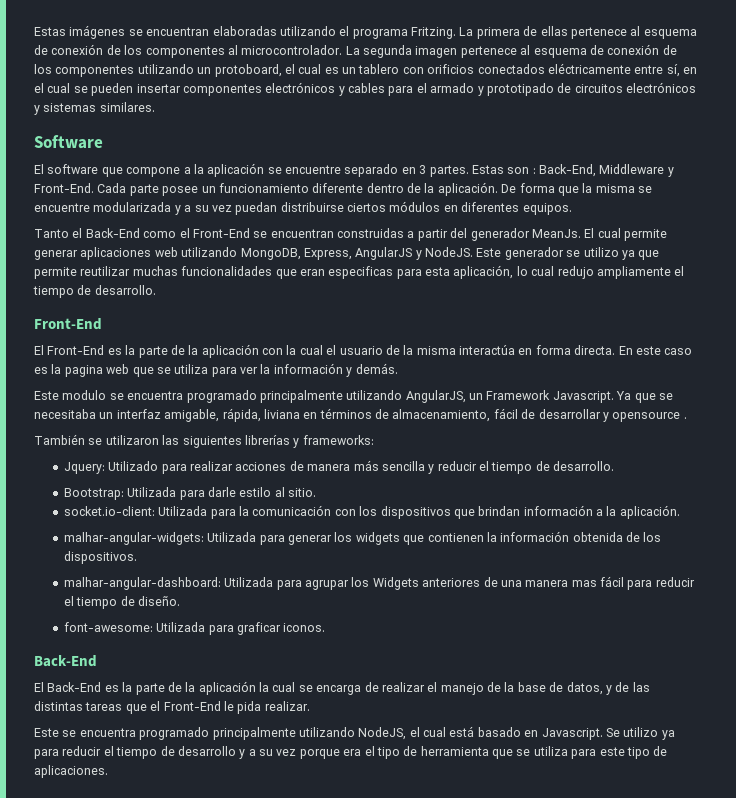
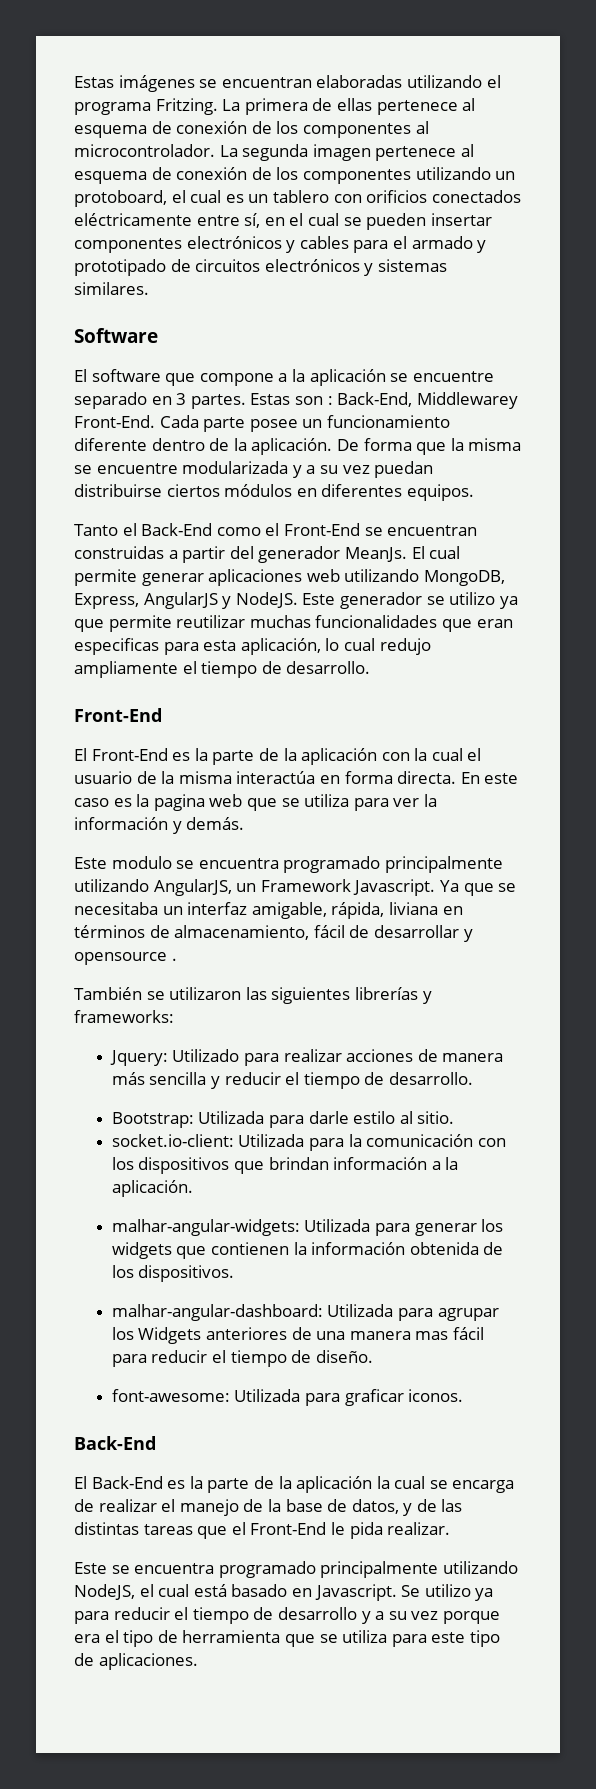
- Estas son : Back-End, Middleware y Front-End.
+ Estas son : Back-End, Middlewarey Front-End.

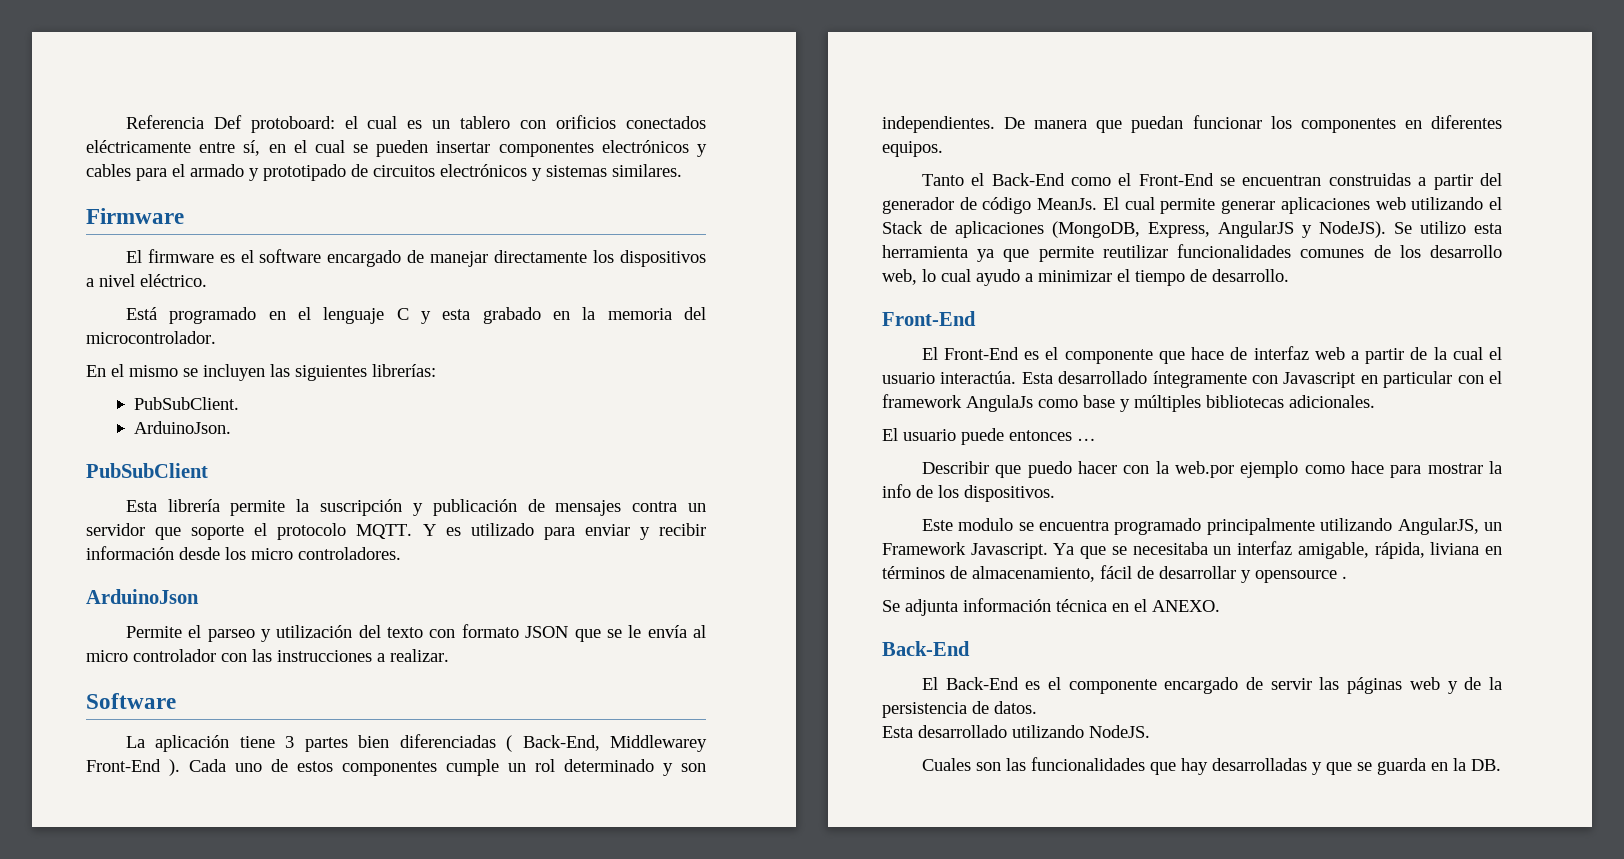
- Estas imágenes se encuentran elaboradas utilizando el programa Fritzing. La primera de ellas pertenece al esquema de conexión de los componentes al microcontrolador. La segunda imagen pertenece al esquema de conexión de los componentes utilizando un protoboard, el cual es un tablero con orificios conectados eléctricamente entre sí, en el cual se pueden insertar componentes electrónicos y cables para el armado y prototipado de circuitos electrónicos y sistemas similares.
+ Referencia Def protoboard: el cual es un tablero con orificios conectados eléctricamente entre sí, en el cual se pueden insertar componentes electrónicos y cables para el armado y prototipado de circuitos electrónicos y sistemas similares.
+ Firmware
+ El firmware es el software encargado de manejar directamente los dispositivos a nivel eléctrico.
+ Está programado en el lenguaje C y esta grabado en la memoria del microcontrolador.
+ En el mismo se incluyen las siguientes librerías:
+ PubSubClient.
+ ArduinoJson.
+ PubSubClient
+ Esta librería permite la suscripción y publicación de mensajes contra un servidor que soporte el protocolo MQTT. Y es utilizado para enviar y recibir información desde los micro controladores.
+ ArduinoJson
+ Permite el parseo y utilización del texto con formato JSON que se le envía al micro controlador con las instrucciones a realizar.
  Software
- El software que compone a la aplicación se encuentre separado en 3 partes. Estas son : Back-End, Middlewarey Front-End. Cada parte posee un funcionamiento diferente dentro de la aplicación. De forma que la misma se encuentre modularizada y a su vez puedan distribuirse ciertos módulos en diferentes equipos.
+ La aplicación tiene 3 partes bien diferenciadas ( Back-End, Middlewarey Front-End ). Cada uno de estos componentes cumple un rol determinado y son independientes. De manera que puedan funcionar los componentes en diferentes equipos.
- Tanto el Back-End como el Front-End se encuentran construidas a partir del generador MeanJs.
+ Tanto el Back-End como el Front-End se encuentran construidas a partir del generador de código MeanJs.
- El cual permite generar aplicaciones web utilizando MongoDB, Express, AngularJS y NodeJS. Este generador se utilizo ya que permite reutilizar muchas funcionalidades que eran especificas para esta aplicación, lo cual redujo ampliamente el tiempo de desarrollo.
+ El cual permite generar aplicaciones web utilizando el Stack de aplicaciones (MongoDB, Express, AngularJS y NodeJS). Se utilizo esta herramienta ya que permite reutilizar funcionalidades comunes de los desarrollo web, lo cual ayudo a minimizar el tiempo de desarrollo.
- El Front-End es la parte de la aplicación con la cual el usuario de la misma interactúa en forma directa. En este caso es la pagina web que se utiliza para ver la información y demás.
+ El Front-End es el componente que hace de interfaz web a partir de la cual el usuario interactúa. Esta desarrollado íntegramente con Javascript en particular con el framework AngulaJs como base y múltiples bibliotecas adicionales.
+ El usuario puede entonces …
+ Describir que puedo hacer con la web.por ejemplo como hace para mostrar la info de los dispositivos.
- También se utilizaron las siguientes librerías y frameworks:
- Jquery: Utilizado para realizar acciones de manera más sencilla y reducir el tiempo de desarrollo.
- Bootstrap: Utilizada para darle estilo al sitio.
- socket.io-client: Utilizada para la comunicación con los dispositivos que brindan información a la aplicación.
- malhar-angular-widgets: Utilizada para generar los widgets que contienen la información obtenida de los dispositivos.
- malhar-angular-dashboard: Utilizada para agrupar los Widgets anteriores de una manera mas fácil para reducir el tiempo de diseño.
- font-awesome: Utilizada para graficar iconos.
+ Se adjunta información técnica en el ANEXO.
  Back-End
- El Back-End es la parte de la aplicación la cual se encarga de realizar el manejo de la base de datos, y de las distintas tareas que el Front-End le pida realizar.
- Este se encuentra programado principalmente utilizando NodeJS, el cual está basado en Javascript. Se utilizo ya para reducir el tiempo de desarrollo y a su vez porque era el tipo de herramienta que se utiliza para este tipo de aplicaciones.
+ El Back-End es el componente encargado de servir las páginas web y de la persistencia de datos.
+ Esta desarrollado utilizando NodeJS.
+ Cuales son las funcionalidades que hay desarrolladas y que se guarda en la DB.

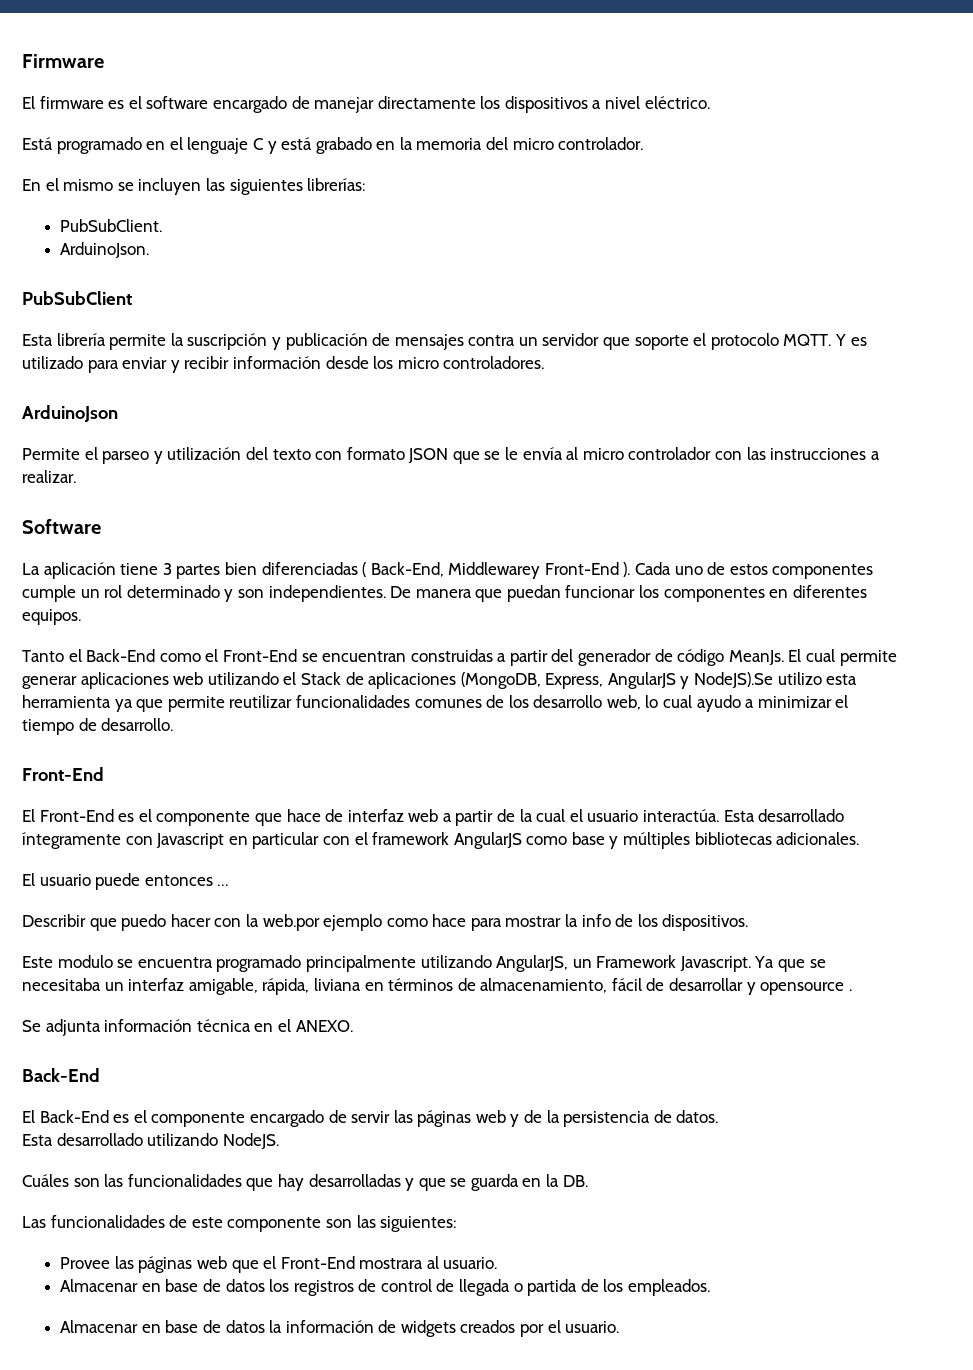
- Referencia Def protoboard: el cual es un tablero con orificios conectados eléctricamente entre sí, en el cual se pueden insertar componentes electrónicos y cables para el armado y prototipado de circuitos electrónicos y sistemas similares.
- Está programado en el lenguaje C y esta grabado en la memoria del microcontrolador.
+ Está programado en el lenguaje C y está grabado en la memoria del micro controlador.
- El cual permite generar aplicaciones web utilizando el Stack de aplicaciones (MongoDB, Express, AngularJS y NodeJS). Se utilizo esta herramienta ya que permite reutilizar funcionalidades comunes de los desarrollo web, lo cual ayudo a minimizar el tiempo de desarrollo.
+ El cual permite generar aplicaciones web utilizando el Stack de aplicaciones (MongoDB, Express, AngularJS y NodeJS).Se utilizo esta herramienta ya que permite reutilizar funcionalidades comunes de los desarrollo web, lo cual ayudo a minimizar el tiempo de desarrollo.
- Esta desarrollado íntegramente con Javascript en particular con el framework AngulaJs como base y múltiples bibliotecas adicionales.
+ Esta desarrollado íntegramente con Javascript en particular con el framework AngularJS como base y múltiples bibliotecas adicionales.
- Cuales son las funcionalidades que hay desarrolladas y que se guarda en la DB.
+ Cuáles son las funcionalidades que hay desarrolladas y que se guarda en la DB.
+ Las funcionalidades de este componente son las siguientes:
+ Provee las páginas web que el Front-End mostrara al usuario.
+ Almacenar en base de datos los registros de control de llegada o partida de los empleados.
+ Almacenar en base de datos la información de widgets creados por el usuario.

